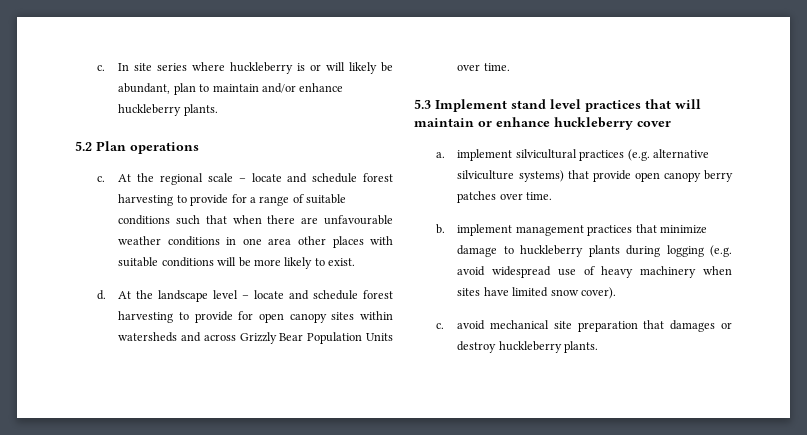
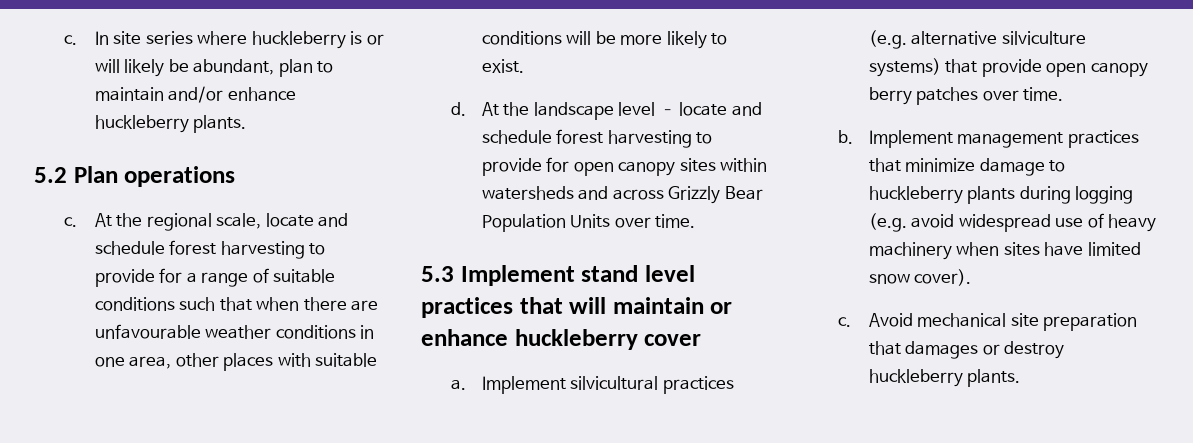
- At the regional scale – locate and schedule forest harvesting to provide for a range of suitable conditions such that when there are unfavourable weather conditions in one area other places with suitable conditions will be more likely to exist.
+ At the regional scale, locate and schedule forest harvesting to provide for a range of suitable conditions such that when there are unfavourable weather conditions in one area, other places with suitable conditions will be more likely to exist.
- a. implement silvicultural practices (e.g. alternative silviculture systems) that provide open canopy berry patches over time.
+ a. Implement silvicultural practices (e.g. alternative silviculture systems) that provide open canopy berry patches over time.
- b. implement management practices that minimize damage to huckleberry plants during logging (e.g. avoid widespread use of heavy machinery when sites have limited snow cover).
+ b. Implement management practices that minimize damage to huckleberry plants during logging (e.g. avoid widespread use of heavy machinery when sites have limited snow cover).
- c. avoid mechanical site preparation that damages or destroy huckleberry plants.
+ c. Avoid mechanical site preparation that damages or destroy huckleberry plants.

